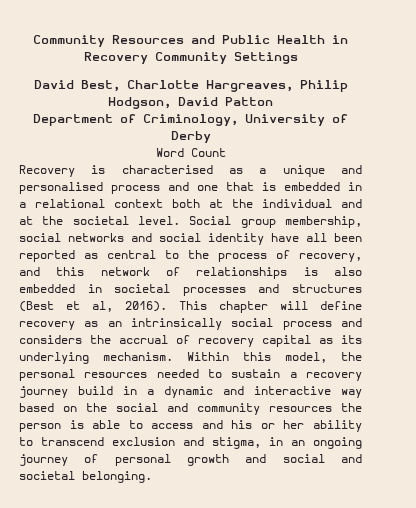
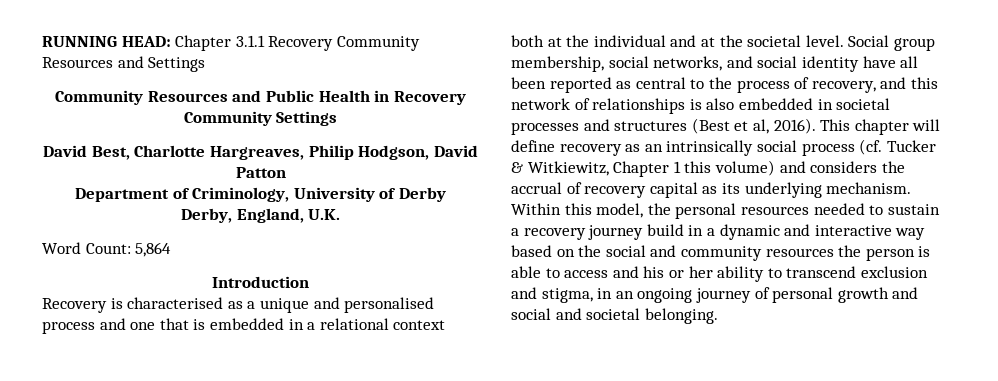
+ RUNNING HEAD: Chapter 3.1.1 Recovery Community Resources and Settings
- Word Count
+ Derby, England, U.K.
+ Word Count: 5,864
+ Introduction
- Social group membership, social networks and social identity have all been reported as central to the process of recovery, and this network of relationships is also embedded in societal processes and structures (Best et al, 2016).
+ Social group membership, social networks, and social identity have all been reported as central to the process of recovery, and this network of relationships is also embedded in societal processes and structures (Best et al, 2016).
- This chapter will define recovery as an intrinsically social process and considers the accrual of recovery capital as its underlying mechanism.
+ This chapter will define recovery as an intrinsically social process (cf. Tucker & Witkiewitz, Chapter 1 this volume) and considers the accrual of recovery capital as its underlying mechanism.

